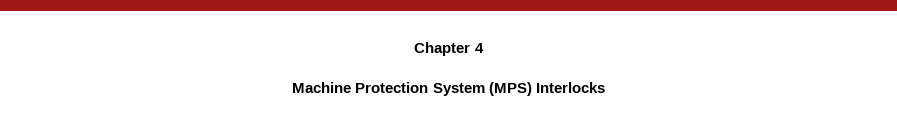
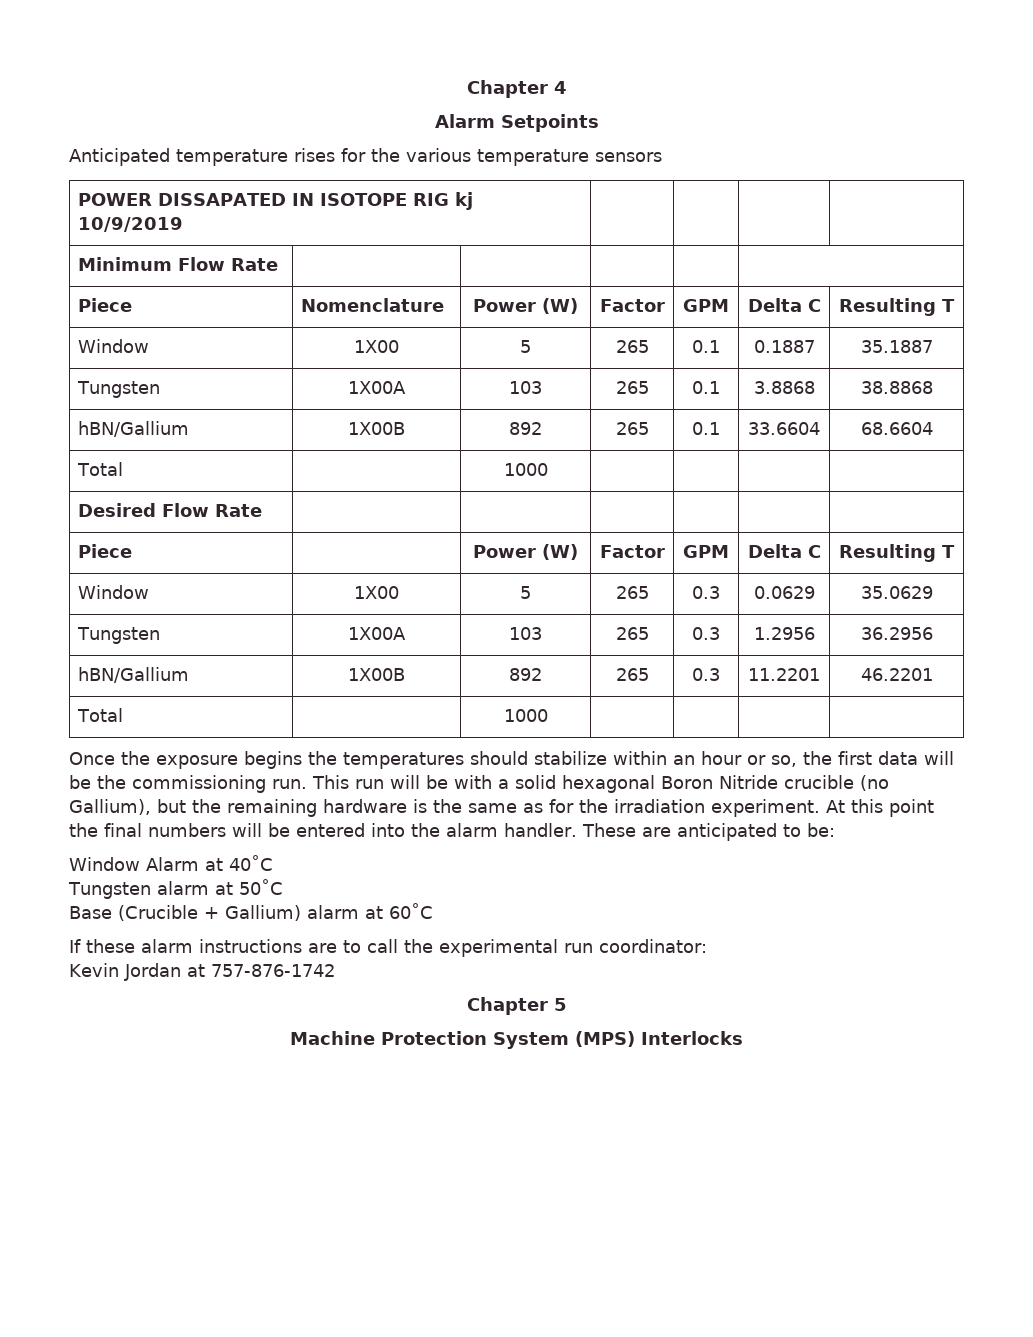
+ Alarm Setpoints
+ Anticipated temperature rises for the various temperature sensors
+ POWER DISSAPATED IN ISOTOPE RIG kj 10/9/2019 | | | |
+ Minimum Flow Rate | | | | |
+ Piece | Nomenclature | Power (W) | Factor | GPM | Delta C | Resulting T
+ Window | 1X00 | 5 | 265 | 0.1 | 0.1887 | 35.1887
+ Tungsten | 1X00A | 103 | 265 | 0.1 | 3.8868 | 38.8868
+ hBN/Gallium | 1X00B | 892 | 265 | 0.1 | 33.6604 | 68.6604
+ Total | | 1000 | | | |
+ Desired Flow Rate | | | | | |
+ Piece | | Power (W) | Factor | GPM | Delta C | Resulting T
+ Window | 1X00 | 5 | 265 | 0.3 | 0.0629 | 35.0629
+ Tungsten | 1X00A | 103 | 265 | 0.3 | 1.2956 | 36.2956
+ hBN/Gallium | 1X00B | 892 | 265 | 0.3 | 11.2201 | 46.2201
+ Total | | 1000 | | | |
+ Once the exposure begins the temperatures should stabilize within an hour or so, the first data will be the commissioning run. This run will be with a solid hexagonal Boron Nitride crucible (no Gallium), but the remaining hardware is the same as for the irradiation experiment. At this point the final numbers will be entered into the alarm handler. These are anticipated to be:
+ Window Alarm at 40˚C
+ Tungsten alarm at 50˚C
+ Base (Crucible + Gallium) alarm at 60˚C
+ If these alarm instructions are to call the experimental run coordinator:
+ Kevin Jordan at 757-876-1742
+ Chapter 5

